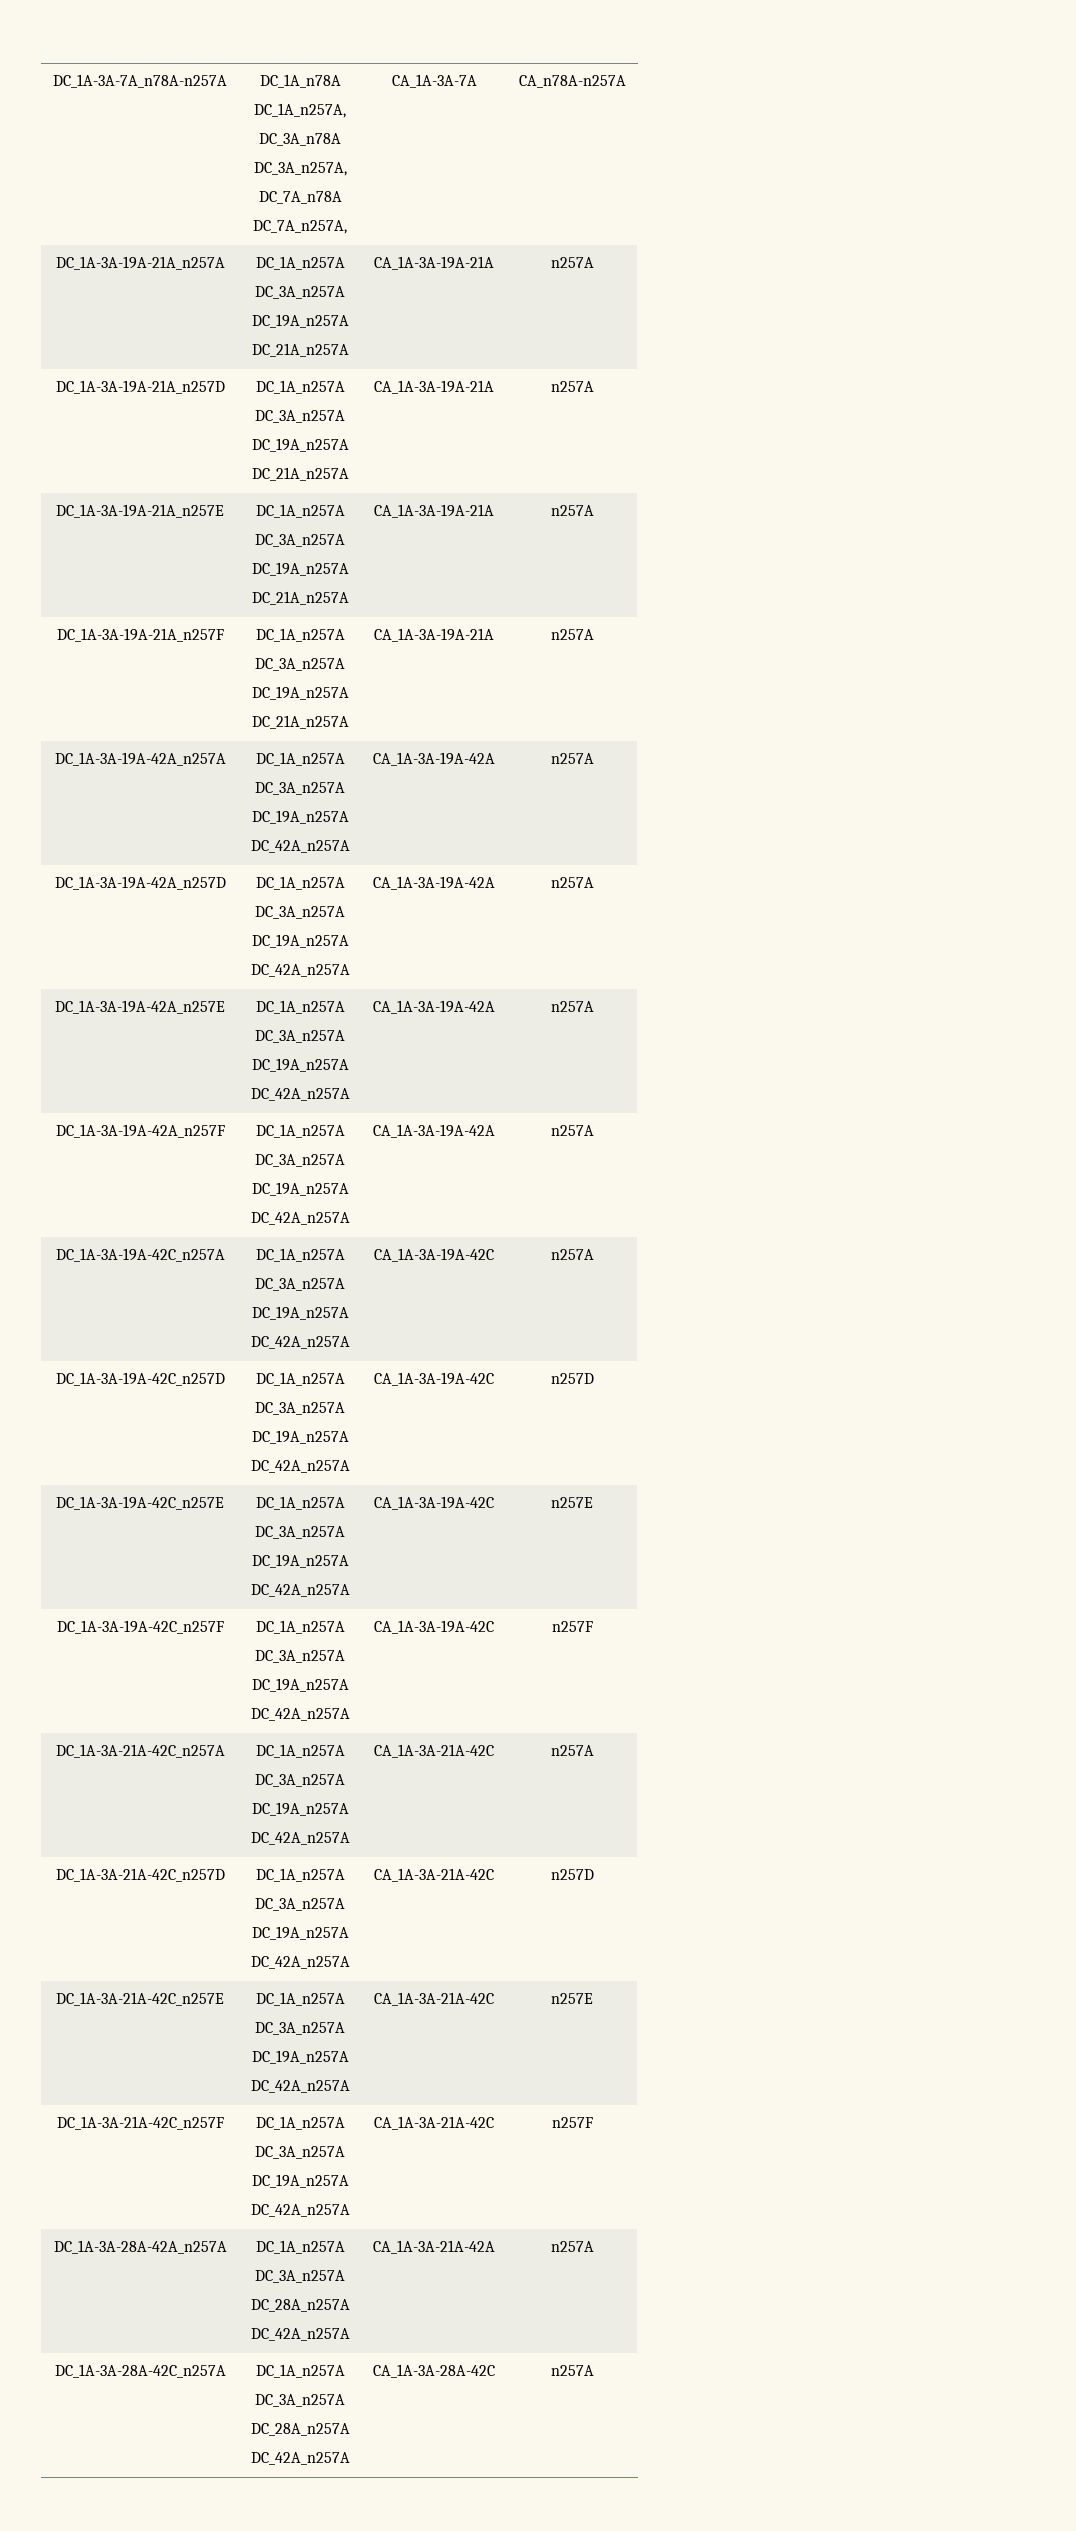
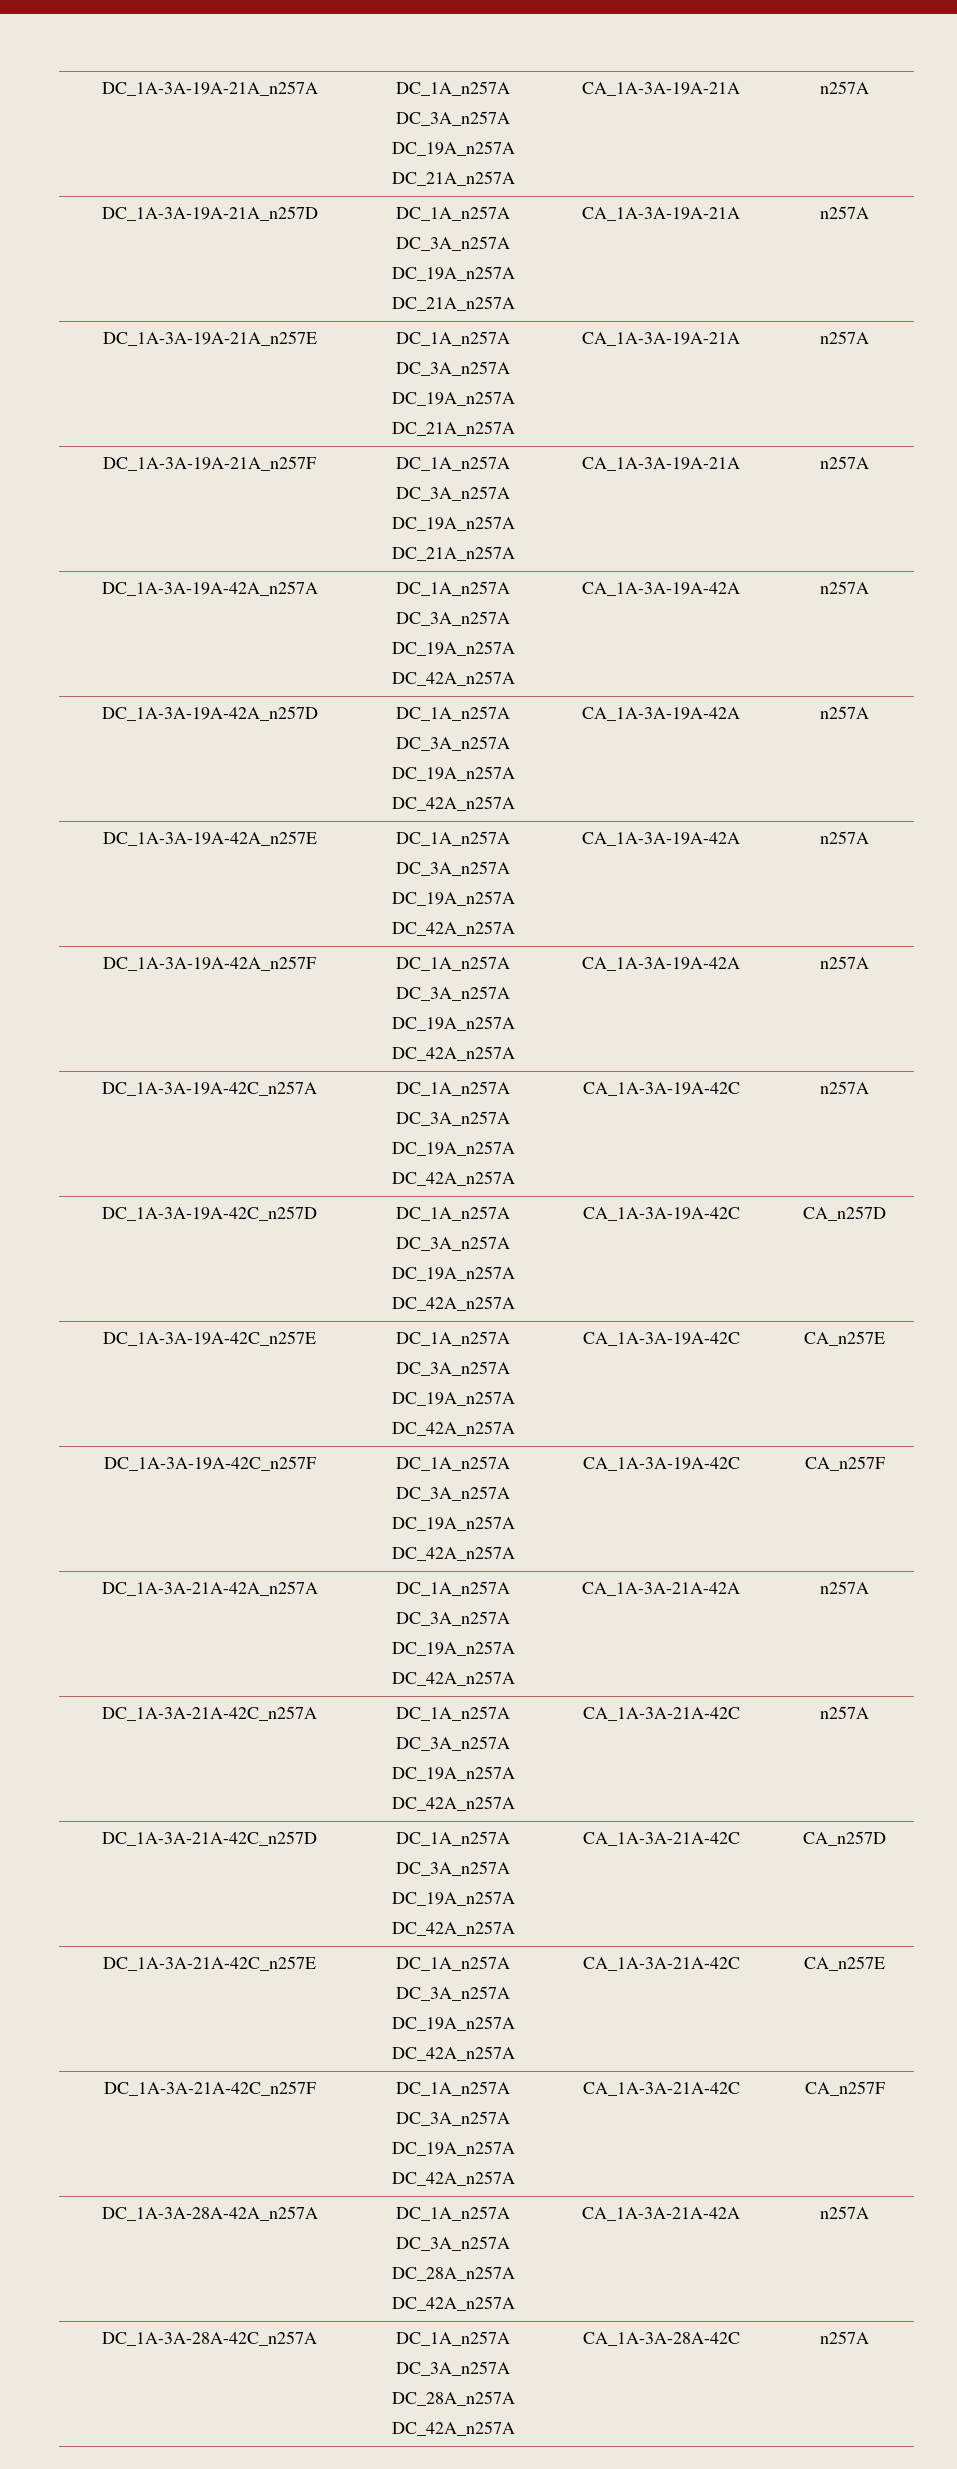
- DC_1A-3A-7A_n78A-n257A | DC_1A_n78A
- DC_1A_n257A,
- DC_3A_n78A
- DC_3A_n257A,
- DC_7A_n78A
- DC_7A_n257A, | CA_1A-3A-7A | CA_n78A-n257A
  DC_1A-3A-19A-42C_n257D | DC_1A_n257A
  DC_3A_n257A
  DC_19A_n257A
- DC_42A_n257A | CA_1A-3A-19A-42C | n257D
+ DC_42A_n257A | CA_1A-3A-19A-42C | CA_n257D
  DC_1A-3A-19A-42C_n257E | DC_1A_n257A
  DC_3A_n257A
  DC_19A_n257A
- DC_42A_n257A | CA_1A-3A-19A-42C | n257E
+ DC_42A_n257A | CA_1A-3A-19A-42C | CA_n257E
  DC_1A-3A-19A-42C_n257F | DC_1A_n257A
  DC_3A_n257A
  DC_19A_n257A
- DC_42A_n257A | CA_1A-3A-19A-42C | n257F
+ DC_42A_n257A | CA_1A-3A-19A-42C | CA_n257F
+ DC_1A-3A-21A-42A_n257A | DC_1A_n257A
+ DC_3A_n257A
+ DC_19A_n257A
+ DC_42A_n257A | CA_1A-3A-21A-42A | n257A
  DC_1A-3A-21A-42C_n257D | DC_1A_n257A
  DC_3A_n257A
  DC_19A_n257A
- DC_42A_n257A | CA_1A-3A-21A-42C | n257D
+ DC_42A_n257A | CA_1A-3A-21A-42C | CA_n257D
  DC_1A-3A-21A-42C_n257E | DC_1A_n257A
  DC_3A_n257A
  DC_19A_n257A
- DC_42A_n257A | CA_1A-3A-21A-42C | n257E
+ DC_42A_n257A | CA_1A-3A-21A-42C | CA_n257E
  DC_1A-3A-21A-42C_n257F | DC_1A_n257A
  DC_3A_n257A
  DC_19A_n257A
- DC_42A_n257A | CA_1A-3A-21A-42C | n257F
+ DC_42A_n257A | CA_1A-3A-21A-42C | CA_n257F

